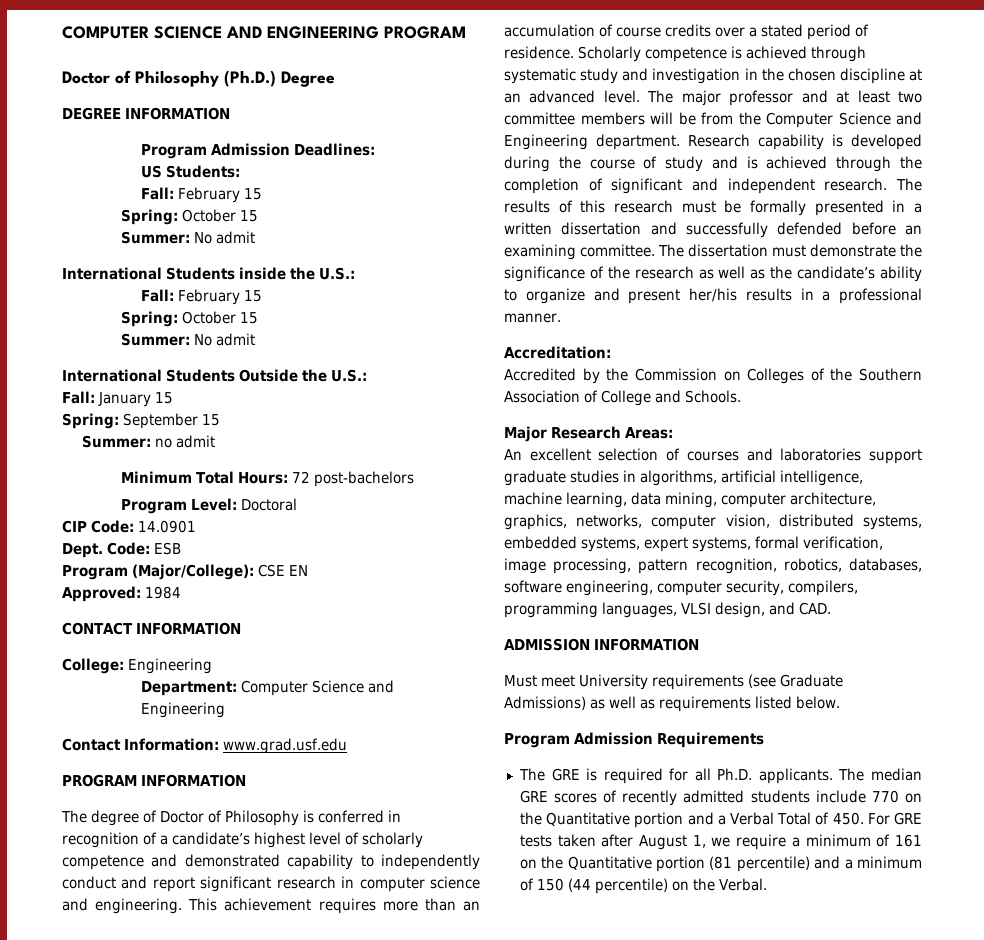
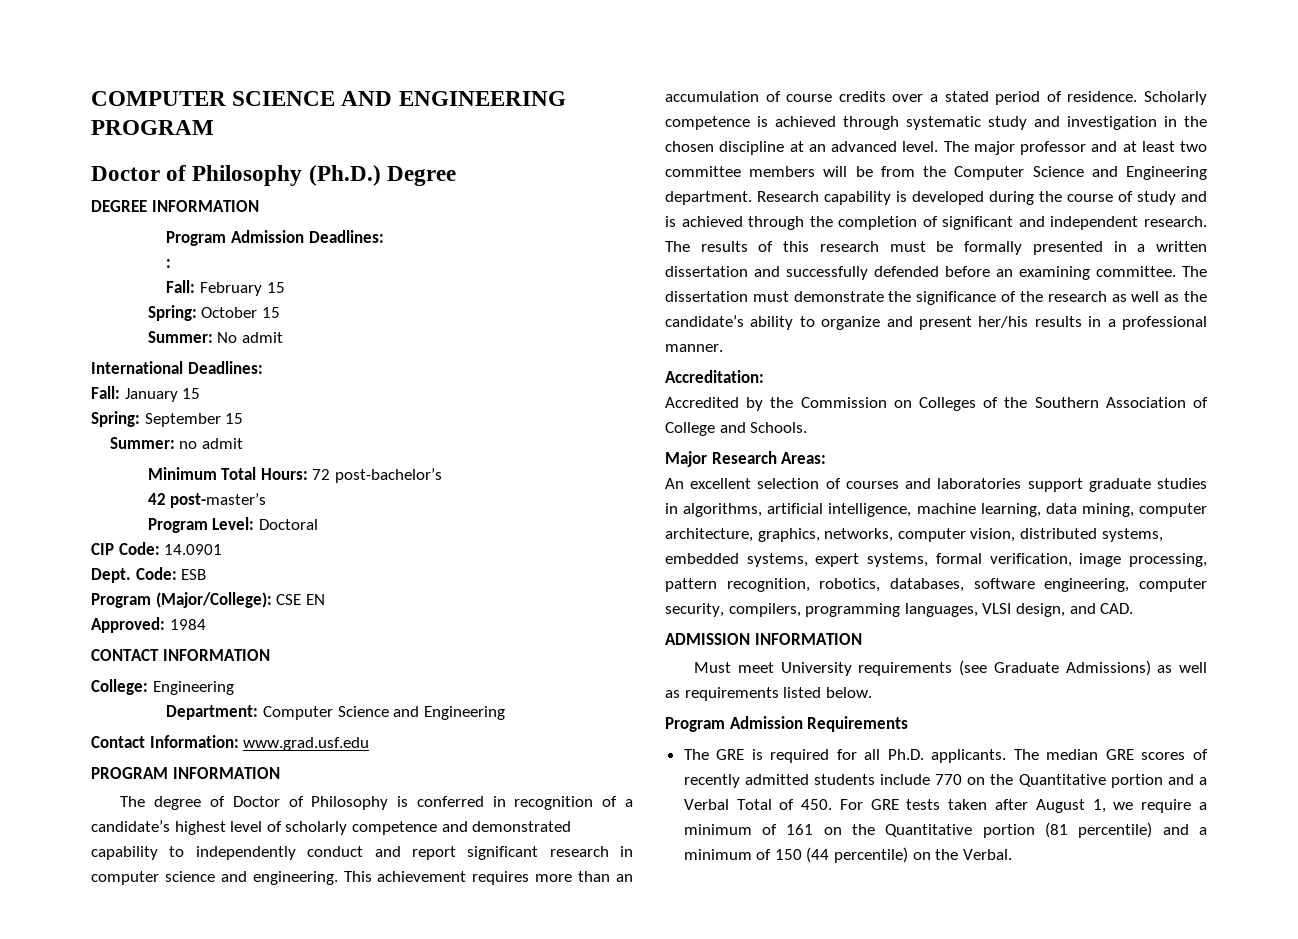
- US Students:
+ :
- International Students inside the U.S.:
- Fall: February 15
- Spring: October 15
- Summer: No admit
- International Students Outside the U.S.:
+ International Deadlines:
- Minimum Total Hours: 72 post-bachelors
+ Minimum Total Hours: 72 post-bachelor’s
+ 42 post-master’s

